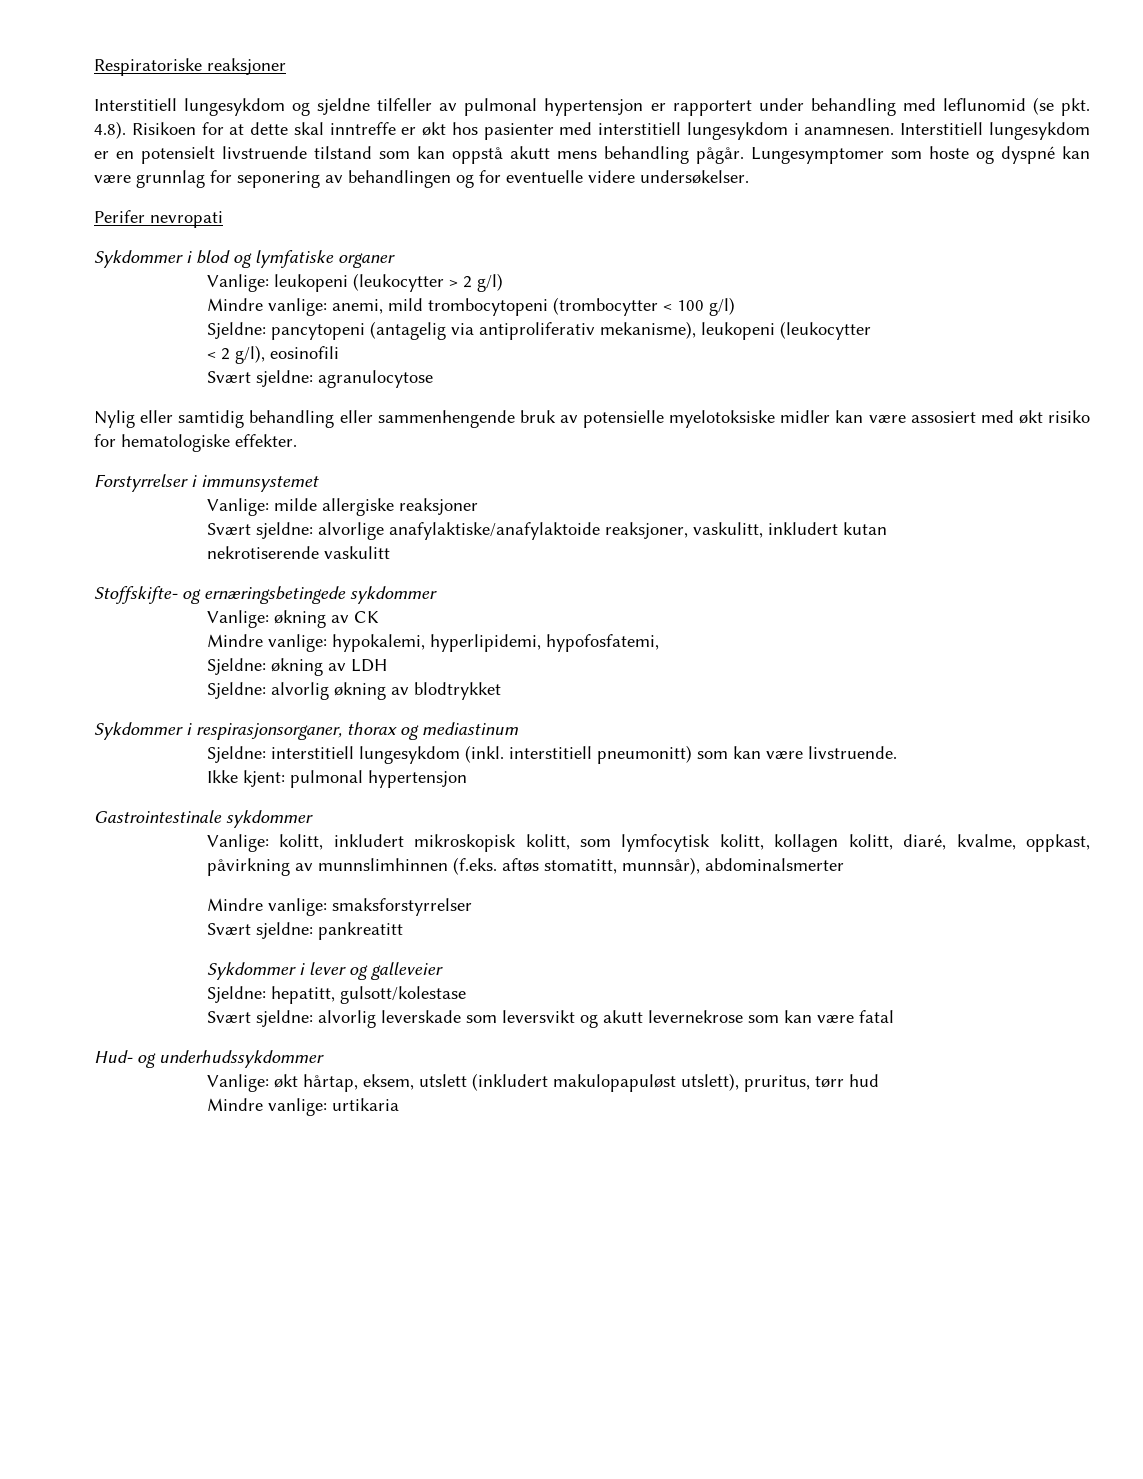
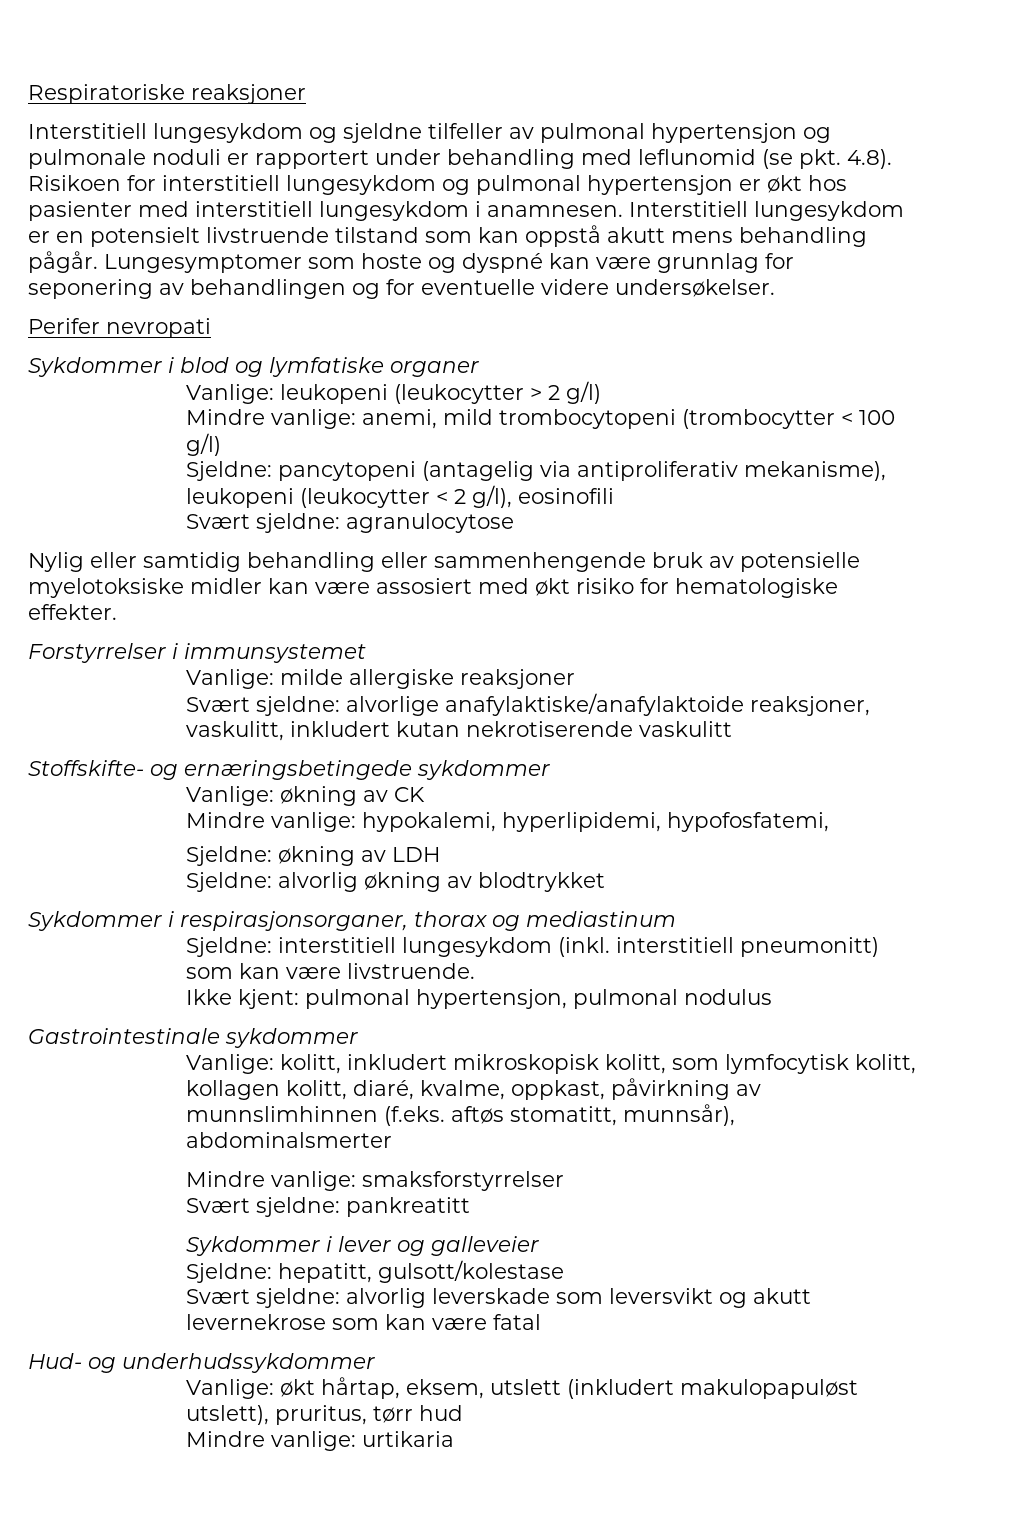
- Interstitiell lungesykdom og sjeldne tilfeller av pulmonal hypertensjon er rapportert under behandling med leflunomid (se pkt. 4.8). Risikoen for at dette skal inntreffe er økt hos pasienter med interstitiell lungesykdom i anamnesen.
+ Interstitiell lungesykdom og sjeldne tilfeller av pulmonal hypertensjon og pulmonale noduli er rapportert under behandling med leflunomid (se pkt. 4.8). Risikoen for interstitiell lungesykdom og pulmonal hypertensjon er økt hos pasienter med interstitiell lungesykdom i anamnesen.
- Sjeldne: pancytopeni (antagelig via antiproliferativ mekanisme), leukopeni (leukocytter
- < 2 g/l), eosinofili
+ Sjeldne: pancytopeni (antagelig via antiproliferativ mekanisme), leukopeni (leukocytter < 2 g/l), eosinofili
- Svært sjeldne: alvorlige anafylaktiske/anafylaktoide reaksjoner, vaskulitt, inkludert kutan
- nekrotiserende vaskulitt
+ Svært sjeldne: alvorlige anafylaktiske/anafylaktoide reaksjoner, vaskulitt, inkludert kutan nekrotiserende vaskulitt
- Ikke kjent: pulmonal hypertensjon
+ Ikke kjent: pulmonal hypertensjon, pulmonal nodulus

